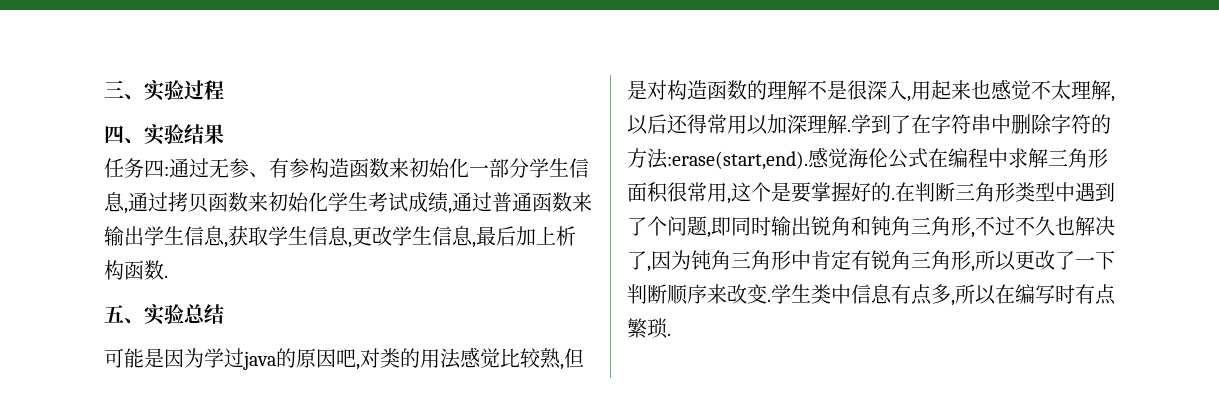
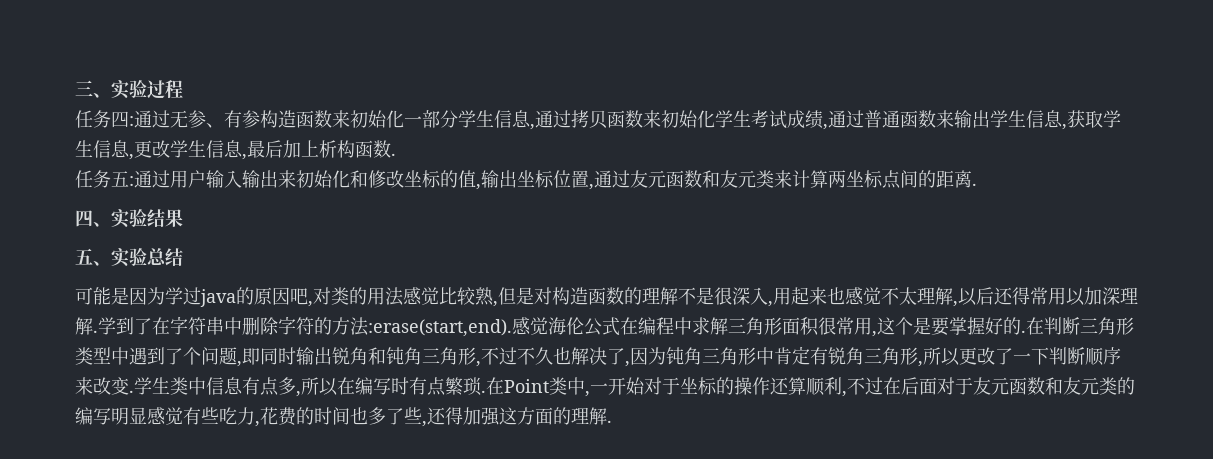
- 四、实验结果
+ 任务五:通过用户输入输出来初始化和修改坐标的值,输出坐标位置,通过友元函数和友元类来计算两坐标点间的距离.
+ 四、实验结果
+ 在Point类中,一开始对于坐标的操作还算顺利,不过在后面对于友元函数和友元类的编写明显感觉有些吃力,花费的时间也多了些,还得加强这方面的理解.

